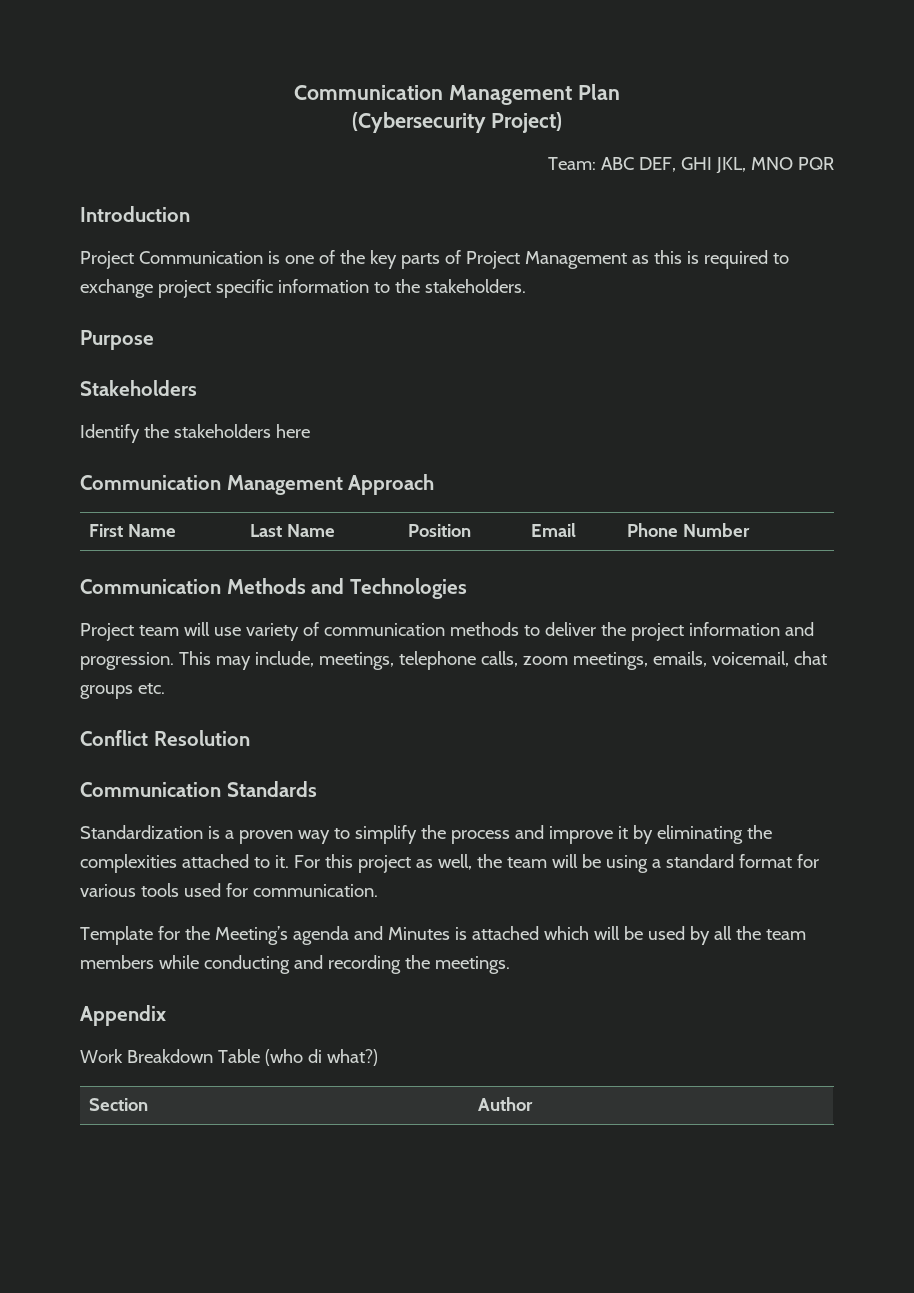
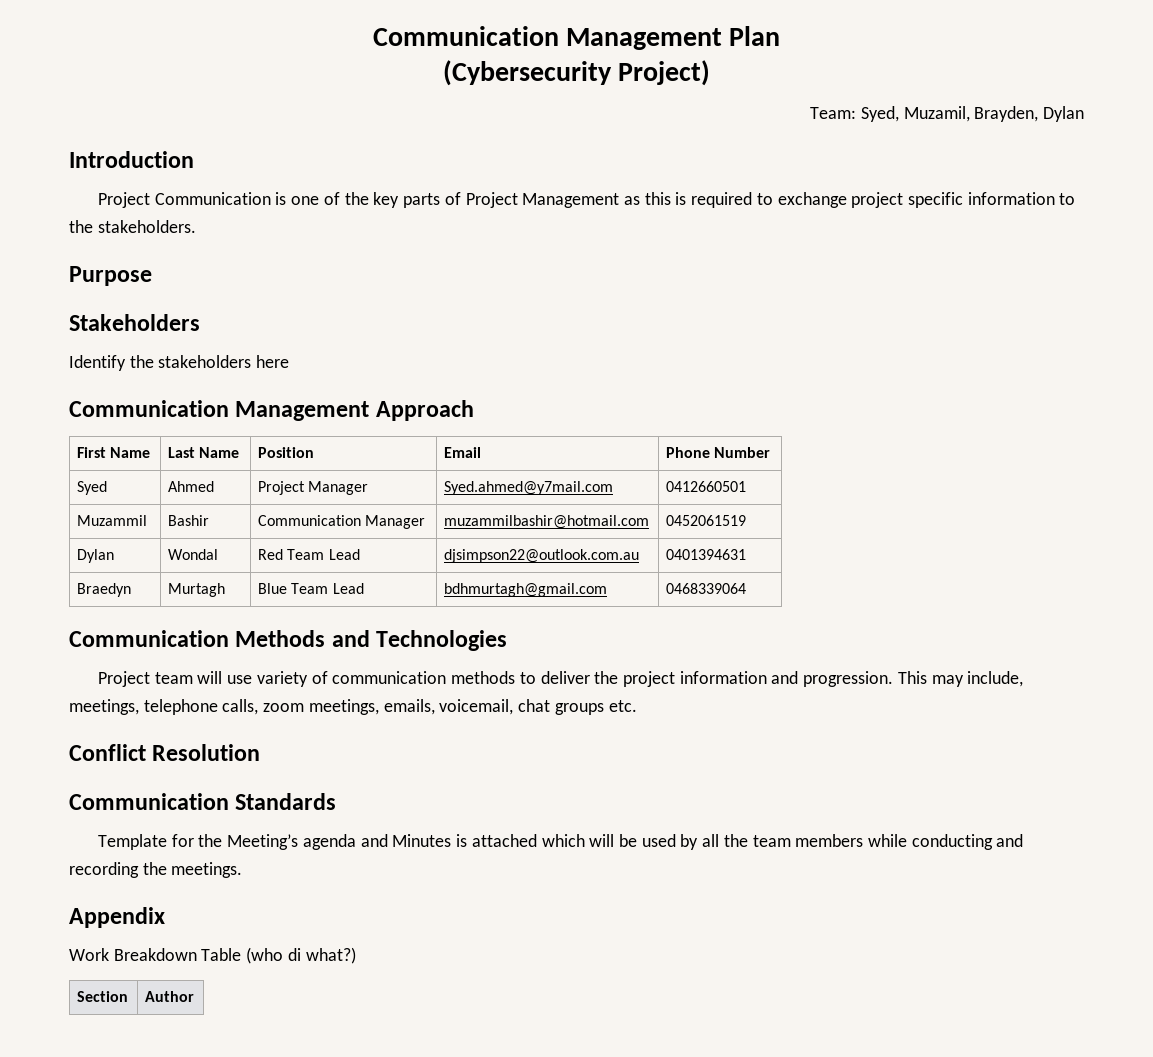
- Team: ABC DEF, GHI JKL, MNO PQR
+ Team: Syed, Muzamil, Brayden, Dylan
+ Syed | Ahmed | Project Manager | Syed.ahmed@y7mail.com | 0412660501
+ Muzammil | Bashir | Communication Manager | muzammilbashir@hotmail.com | 0452061519
+ Dylan | Wondal | Red Team Lead | djsimpson22@outlook.com.au | 0401394631
+ Braedyn | Murtagh | Blue Team Lead | bdhmurtagh@gmail.com | 0468339064
- Standardization is a proven way to simplify the process and improve it by eliminating the complexities attached to it. For this project as well, the team will be using a standard format for various tools used for communication.

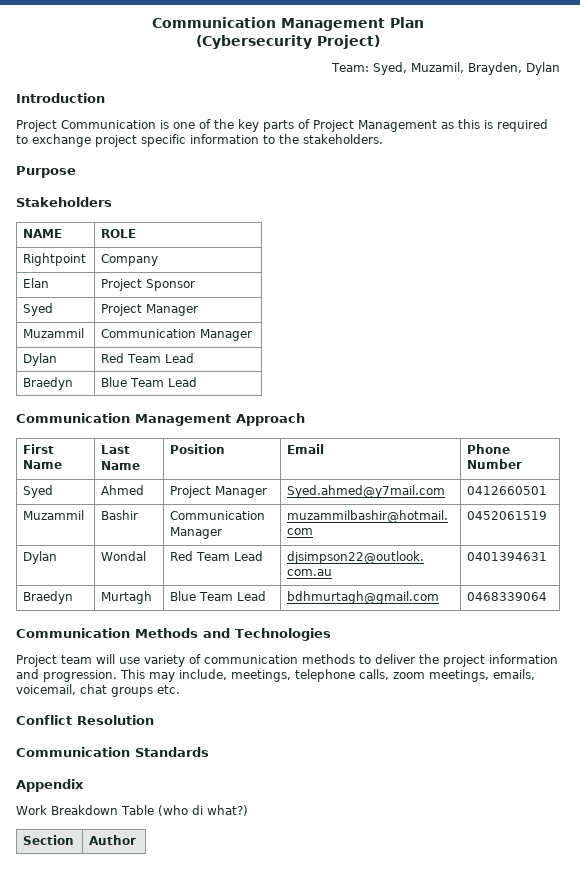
- Identify the stakeholders here
+ NAME | ROLE
+ Rightpoint | Company
+ Elan | Project Sponsor
+ Syed | Project Manager
+ Muzammil | Communication Manager
+ Dylan | Red Team Lead
+ Braedyn | Blue Team Lead
- Template for the Meeting’s agenda and Minutes is attached which will be used by all the team members while conducting and recording the meetings.

